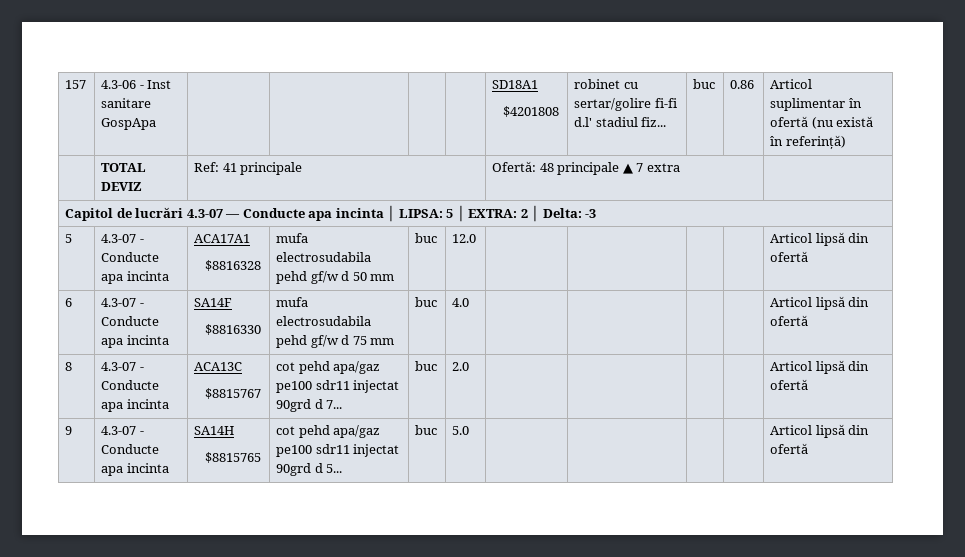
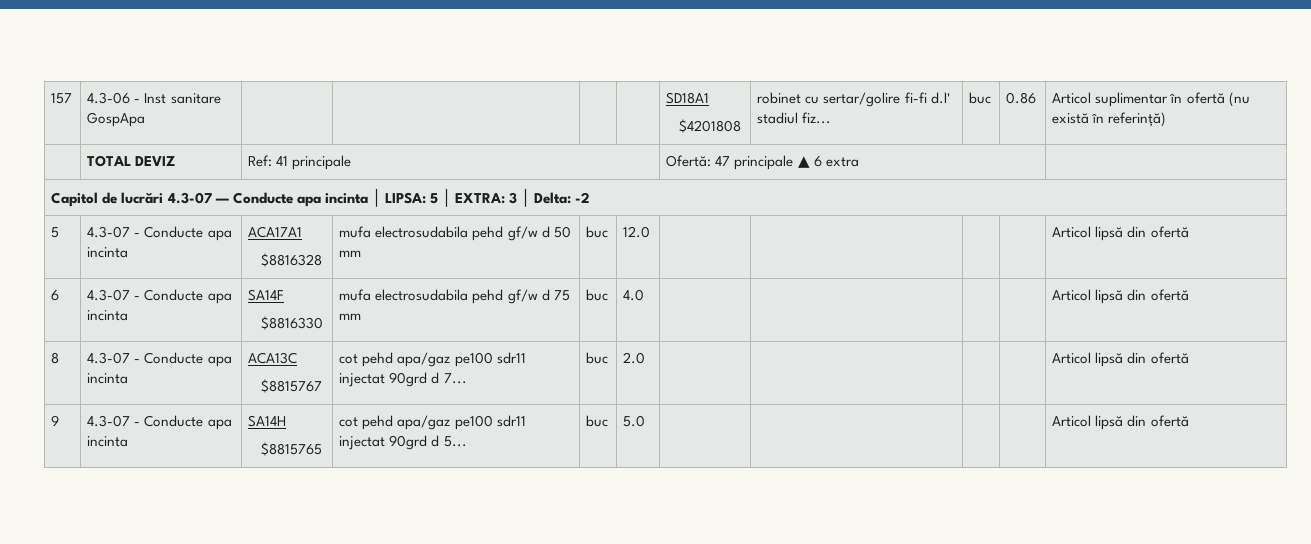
- | TOTAL DEVIZ | Ref: 41 principale | Ofertă: 48 principale ▲ 7 extra |
+ | TOTAL DEVIZ | Ref: 41 principale | Ofertă: 47 principale ▲ 6 extra |
- Capitol de lucrări 4.3-07 — Conducte apa incinta │ LIPSA: 5 │ EXTRA: 2 │ Delta: -3
+ Capitol de lucrări 4.3-07 — Conducte apa incinta │ LIPSA: 5 │ EXTRA: 3 │ Delta: -2

